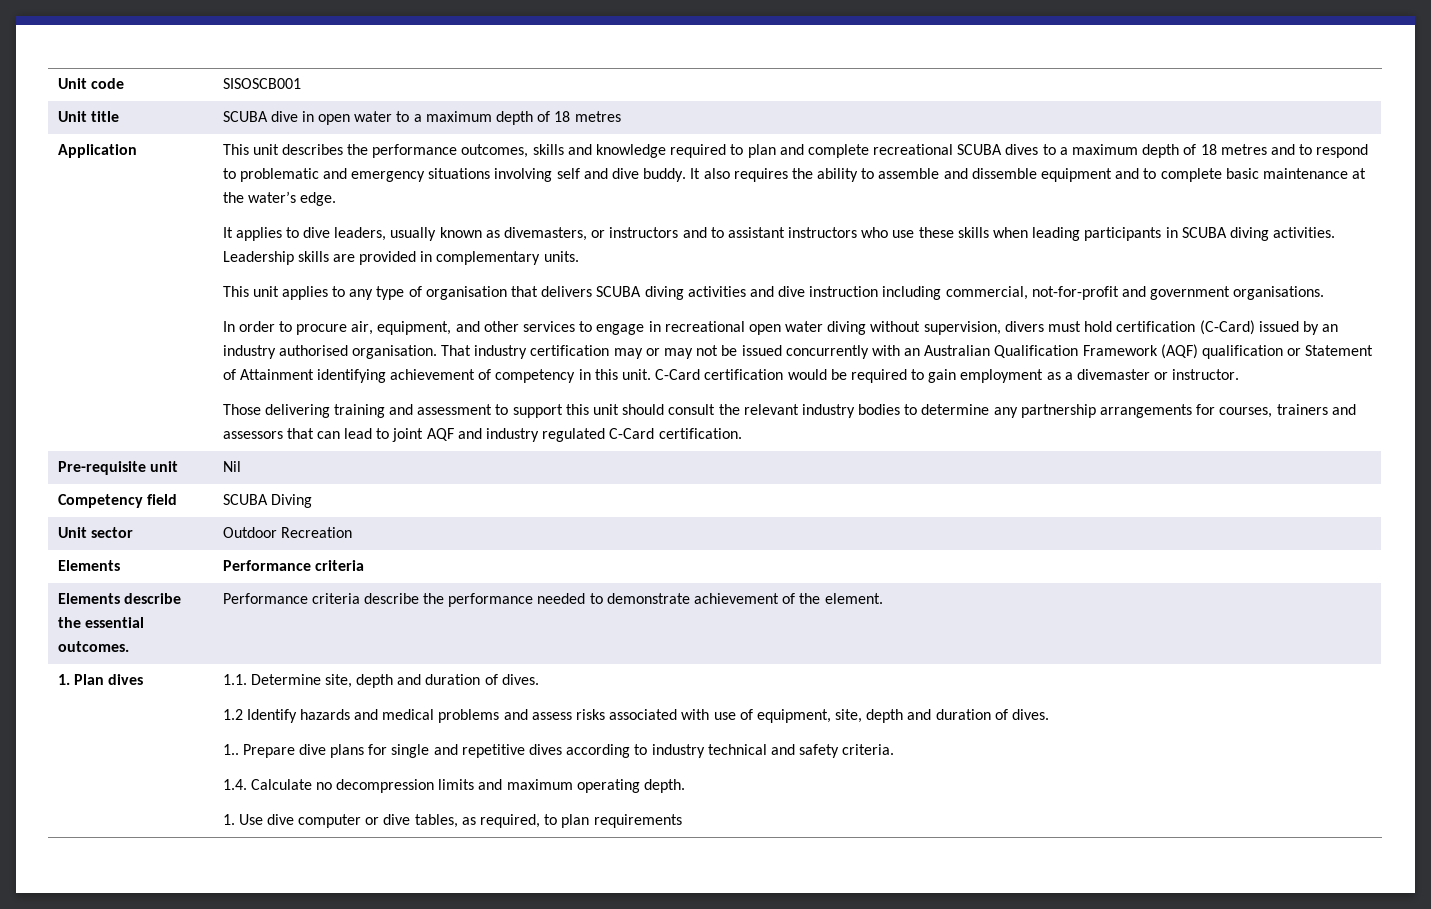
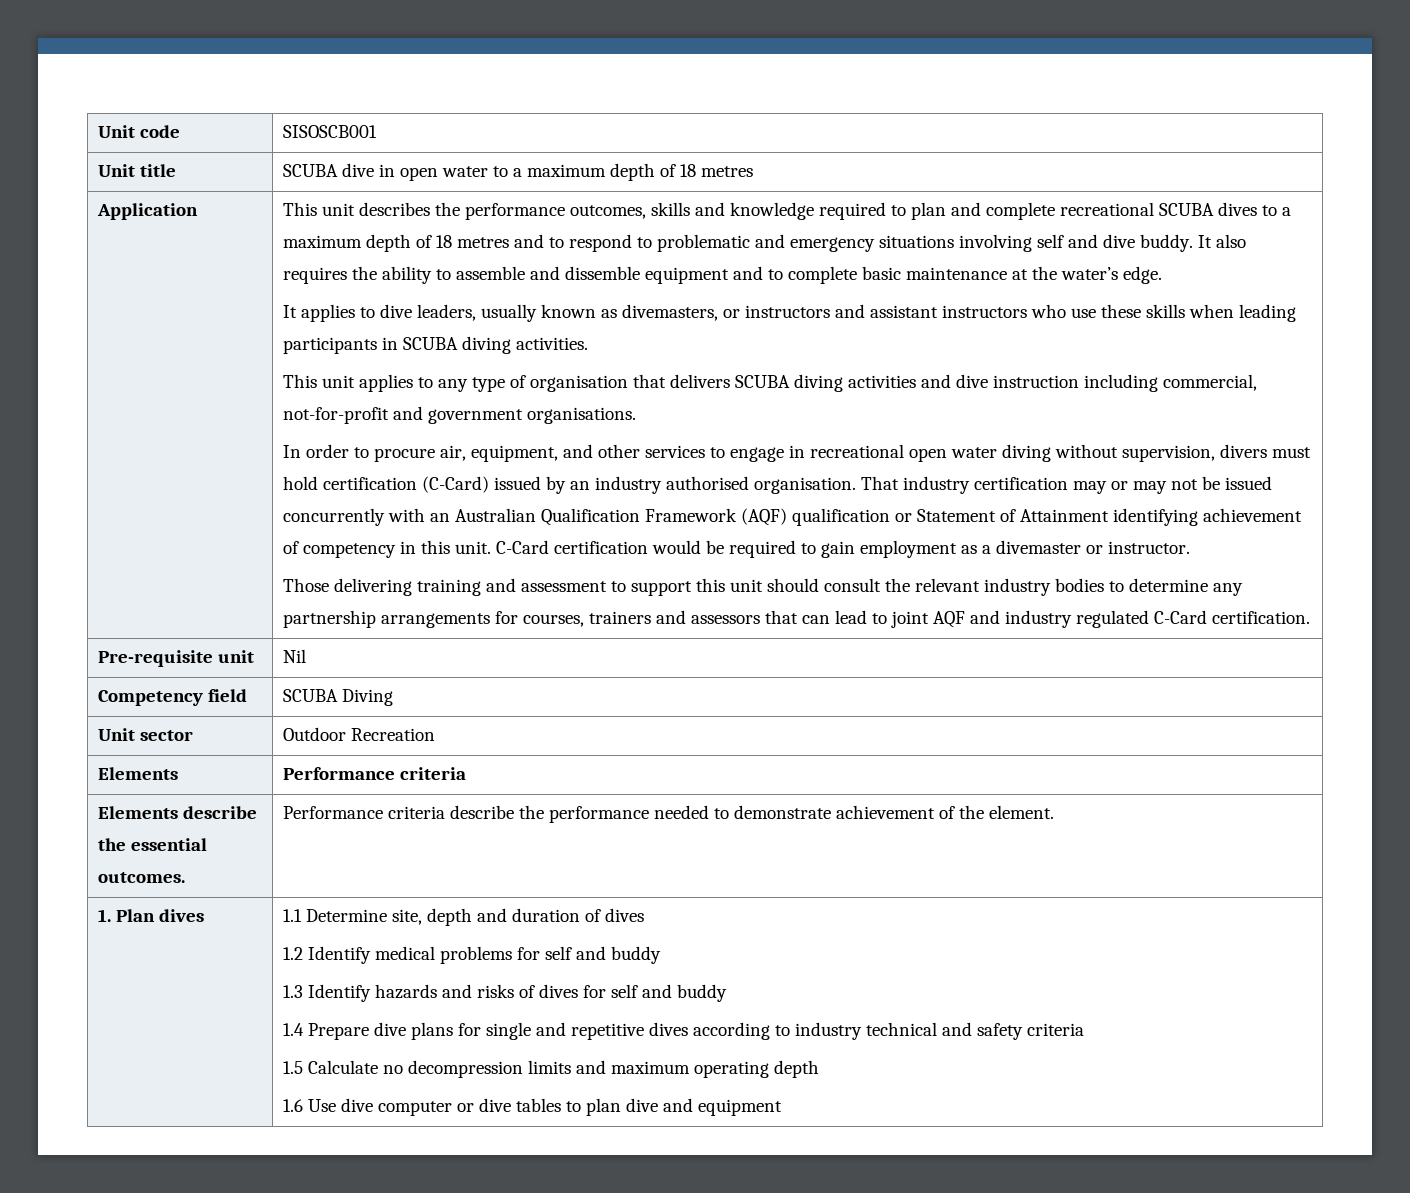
- It applies to dive leaders, usually known as divemasters, or instructors and to assistant instructors who use these skills when leading participants in SCUBA diving activities. Leadership skills are provided in complementary units.
+ It applies to dive leaders, usually known as divemasters, or instructors and assistant instructors who use these skills when leading participants in SCUBA diving activities.
- 1.1. Determine site, depth and duration of dives.
+ 1.1 Determine site, depth and duration of dives
- 1.2 Identify hazards and medical problems and assess risks associated with use of equipment, site, depth and duration of dives.
- 1.. Prepare dive plans for single and repetitive dives according to industry technical and safety criteria.
- 1.4. Calculate no decompression limits and maximum operating depth.
- 1. Use dive computer or dive tables, as required, to plan requirements
+ 1.2 Identify medical problems for self and buddy
+ 1.3 Identify hazards and risks of dives for self and buddy
+ 1.4 Prepare dive plans for single and repetitive dives according to industry technical and safety criteria
+ 1.5 Calculate no decompression limits and maximum operating depth
+ 1.6 Use dive computer or dive tables to plan dive and equipment

